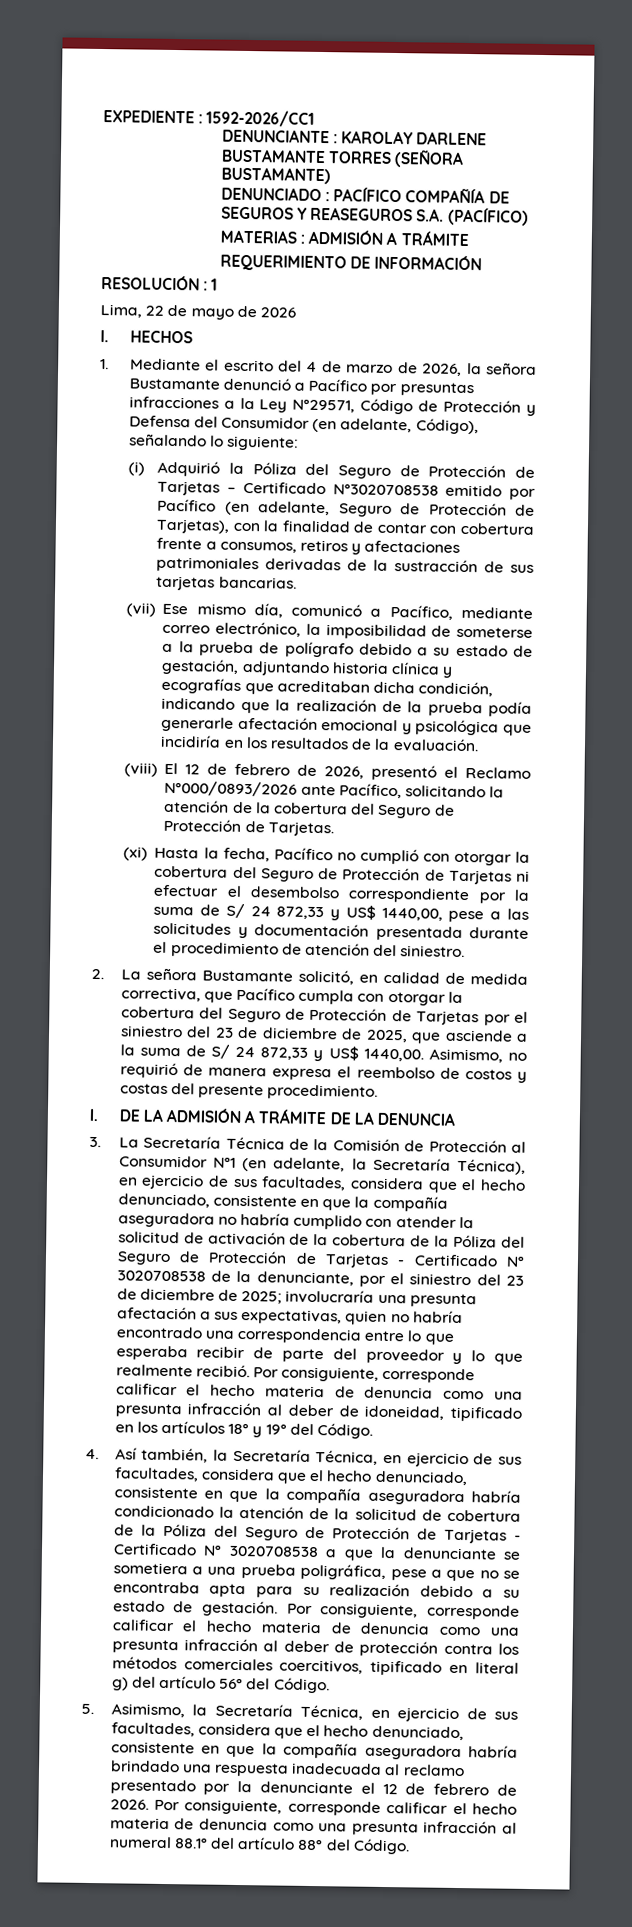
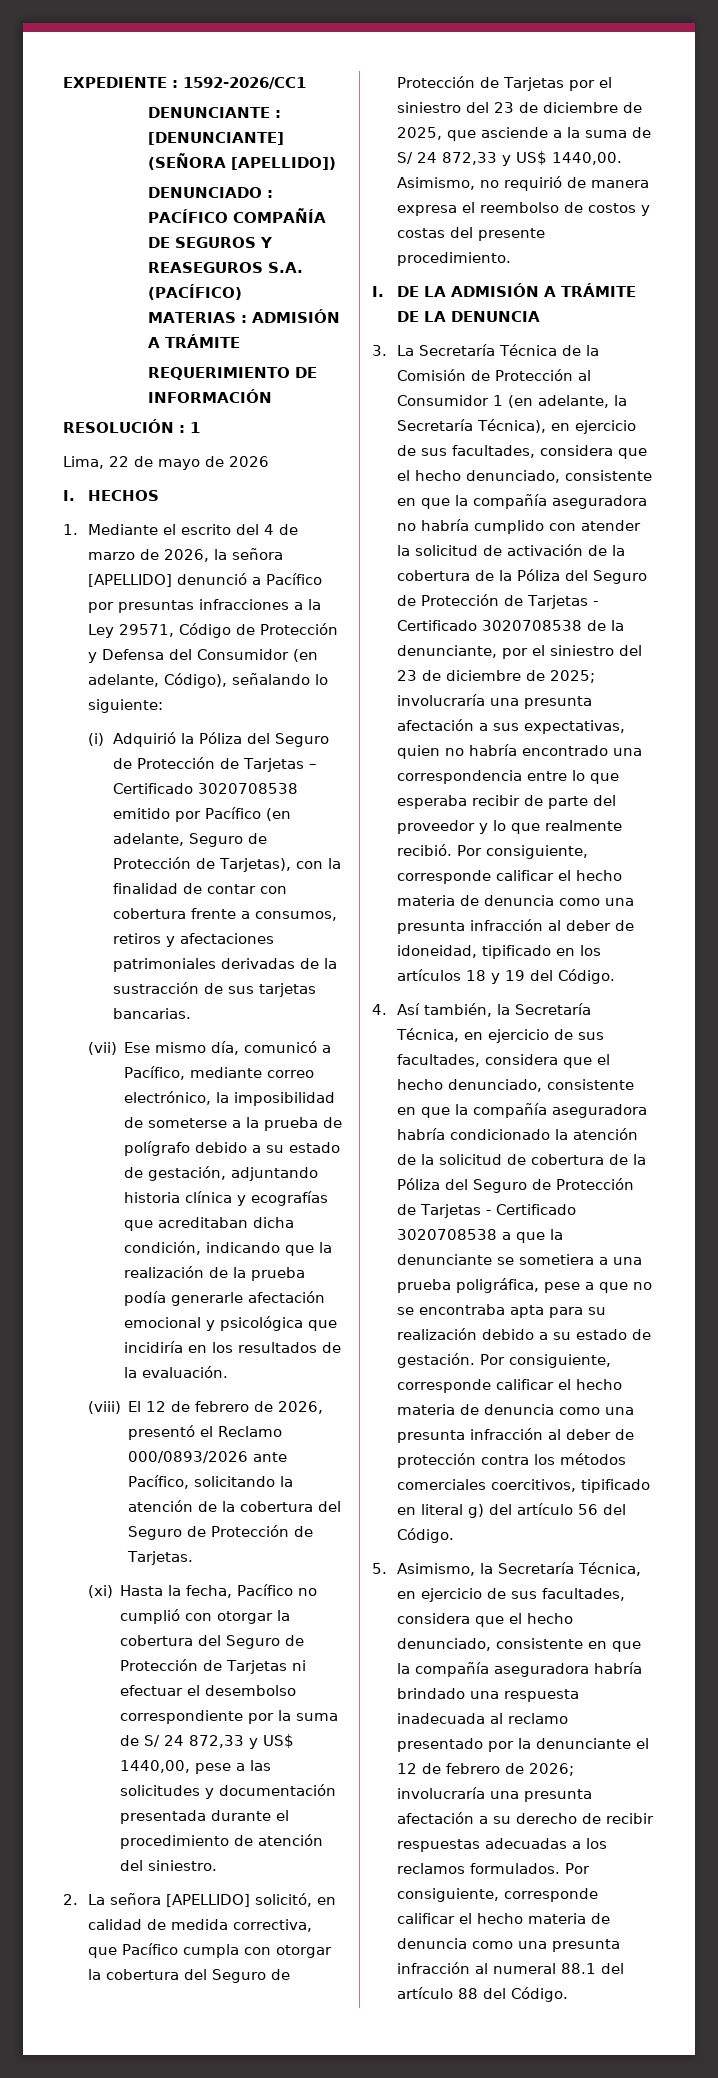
- DENUNCIANTE : KAROLAY DARLENE BUSTAMANTE TORRES (SEÑORA BUSTAMANTE)
+ DENUNCIANTE : [DENUNCIANTE] (SEÑORA [APELLIDO])
- 1. Mediante el escrito del 4 de marzo de 2026, la señora Bustamante denunció a Pacífico por presuntas infracciones a la Ley N°29571, Código de Protección y Defensa del Consumidor (en adelante, Código), señalando lo siguiente:
+ 1. Mediante el escrito del 4 de marzo de 2026, la señora [APELLIDO] denunció a Pacífico por presuntas infracciones a la Ley 29571, Código de Protección y Defensa del Consumidor (en adelante, Código), señalando lo siguiente:
- (i) Adquirió la Póliza del Seguro de Protección de Tarjetas – Certificado N°3020708538 emitido por Pacífico (en adelante, Seguro de Protección de Tarjetas), con la finalidad de contar con cobertura frente a consumos, retiros y afectaciones patrimoniales derivadas de la sustracción de sus tarjetas bancarias.
+ (i) Adquirió la Póliza del Seguro de Protección de Tarjetas – Certificado 3020708538 emitido por Pacífico (en adelante, Seguro de Protección de Tarjetas), con la finalidad de contar con cobertura frente a consumos, retiros y afectaciones patrimoniales derivadas de la sustracción de sus tarjetas bancarias.
- (viii) El 12 de febrero de 2026, presentó el Reclamo N°000/0893/2026 ante Pacífico, solicitando la atención de la cobertura del Seguro de Protección de Tarjetas.
+ (viii) El 12 de febrero de 2026, presentó el Reclamo 000/0893/2026 ante Pacífico, solicitando la atención de la cobertura del Seguro de Protección de Tarjetas.
- 2. La señora Bustamante solicitó, en calidad de medida correctiva, que Pacífico cumpla con otorgar la cobertura del Seguro de Protección de Tarjetas por el siniestro del 23 de diciembre de 2025, que asciende a la suma de S/ 24 872,33 y US$ 1440,00.
+ 2. La señora [APELLIDO] solicitó, en calidad de medida correctiva, que Pacífico cumpla con otorgar la cobertura del Seguro de Protección de Tarjetas por el siniestro del 23 de diciembre de 2025, que asciende a la suma de S/ 24 872,33 y US$ 1440,00.
- 3. La Secretaría Técnica de la Comisión de Protección al Consumidor N°1 (en adelante, la Secretaría Técnica), en ejercicio de sus facultades, considera que el hecho denunciado, consistente en que la compañía aseguradora no habría cumplido con atender la solicitud de activación de la cobertura de la Póliza del Seguro de Protección de Tarjetas - Certificado N° 3020708538 de la denunciante, por el siniestro del 23 de diciembre de 2025;
+ 3. La Secretaría Técnica de la Comisión de Protección al Consumidor 1 (en adelante, la Secretaría Técnica), en ejercicio de sus facultades, considera que el hecho denunciado, consistente en que la compañía aseguradora no habría cumplido con atender la solicitud de activación de la cobertura de la Póliza del Seguro de Protección de Tarjetas - Certificado 3020708538 de la denunciante, por el siniestro del 23 de diciembre de 2025;
- Por consiguiente, corresponde calificar el hecho materia de denuncia como una presunta infracción al deber de idoneidad, tipificado en los artículos 18° y 19° del Código.
+ Por consiguiente, corresponde calificar el hecho materia de denuncia como una presunta infracción al deber de idoneidad, tipificado en los artículos 18 y 19 del Código.
- 4. Así también, la Secretaría Técnica, en ejercicio de sus facultades, considera que el hecho denunciado, consistente en que la compañía aseguradora habría condicionado la atención de la solicitud de cobertura de la Póliza del Seguro de Protección de Tarjetas - Certificado N° 3020708538 a que la denunciante se sometiera a una prueba poligráfica, pese a que no se encontraba apta para su realización debido a su estado de gestación.
+ 4. Así también, la Secretaría Técnica, en ejercicio de sus facultades, considera que el hecho denunciado, consistente en que la compañía aseguradora habría condicionado la atención de la solicitud de cobertura de la Póliza del Seguro de Protección de Tarjetas - Certificado 3020708538 a que la denunciante se sometiera a una prueba poligráfica, pese a que no se encontraba apta para su realización debido a su estado de gestación.
- Por consiguiente, corresponde calificar el hecho materia de denuncia como una presunta infracción al deber de protección contra los métodos comerciales coercitivos, tipificado en literal g) del artículo 56° del Código.
+ Por consiguiente, corresponde calificar el hecho materia de denuncia como una presunta infracción al deber de protección contra los métodos comerciales coercitivos, tipificado en literal g) del artículo 56 del Código.
- 5. Asimismo, la Secretaría Técnica, en ejercicio de sus facultades, considera que el hecho denunciado, consistente en que la compañía aseguradora habría brindado una respuesta inadecuada al reclamo presentado por la denunciante el 12 de febrero de 2026.
+ 5. Asimismo, la Secretaría Técnica, en ejercicio de sus facultades, considera que el hecho denunciado, consistente en que la compañía aseguradora habría brindado una respuesta inadecuada al reclamo presentado por la denunciante el 12 de febrero de 2026; involucraría una presunta afectación a su derecho de recibir respuestas adecuadas a los reclamos formulados.
- Por consiguiente, corresponde calificar el hecho materia de denuncia como una presunta infracción al numeral 88.1° del artículo 88° del Código.
+ Por consiguiente, corresponde calificar el hecho materia de denuncia como una presunta infracción al numeral 88.1 del artículo 88 del Código.

